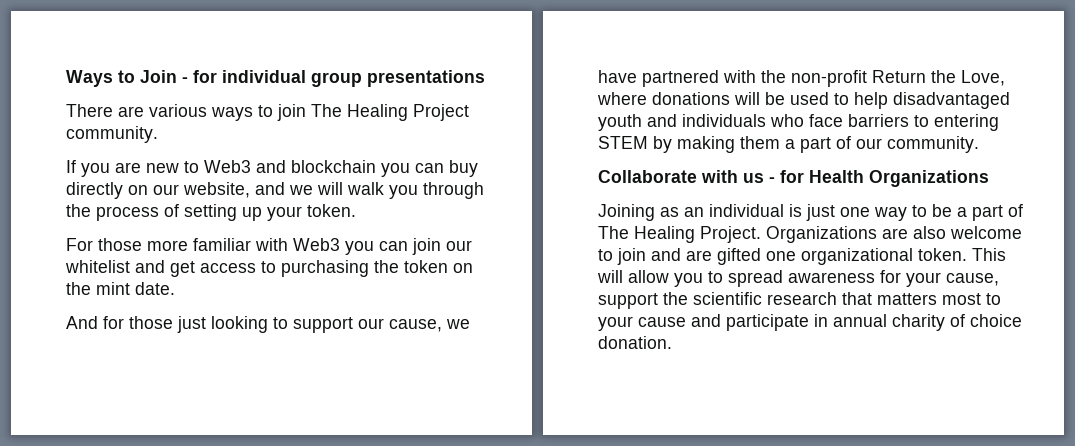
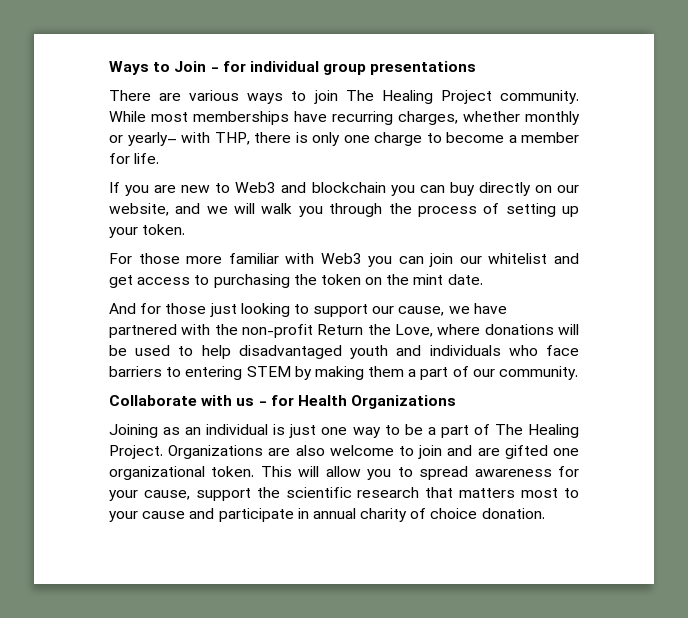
+ While most memberships have recurring charges, whether monthly or yearly– with THP, there is only one charge to become a member for life.

